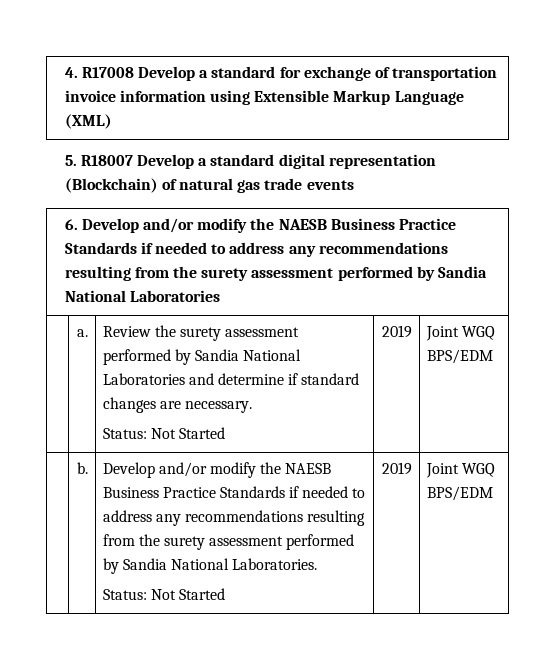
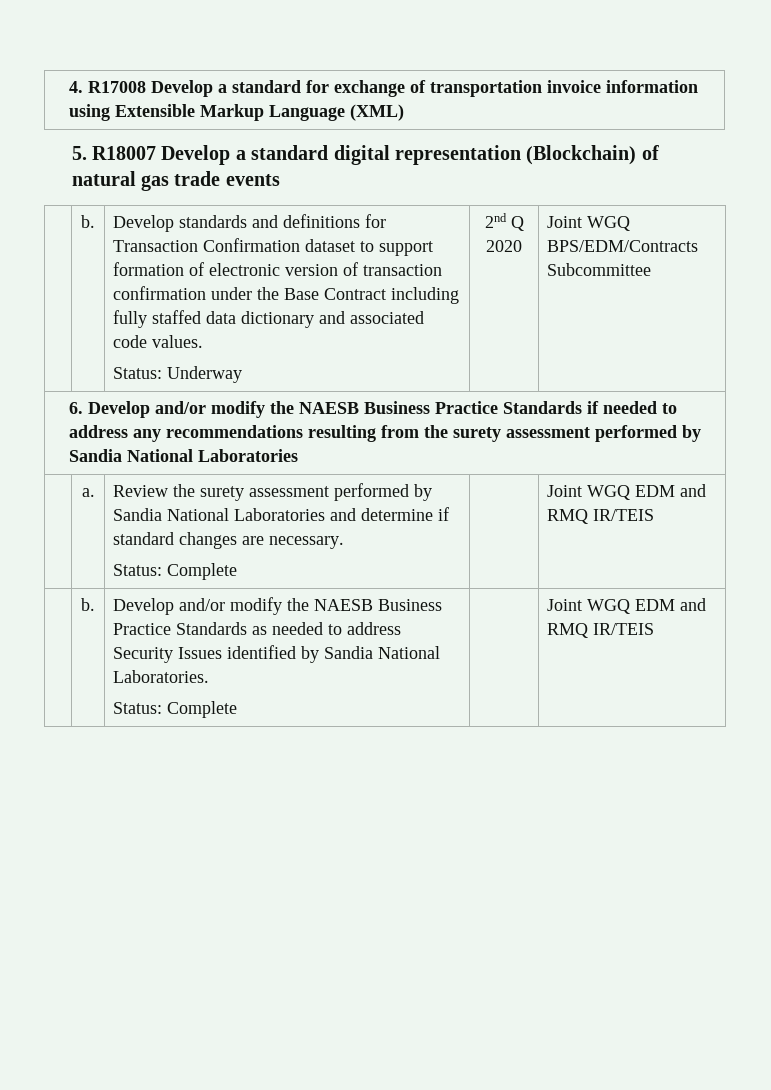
+ | b. | Develop standards and definitions for Transaction Confirmation dataset to support formation of electronic version of transaction confirmation under the Base Contract including fully staffed data dictionary and associated code values.
+ Status: Underway | 2nd Q 2020 | Joint WGQ BPS/EDM/Contracts Subcommittee
  | a. | Review the surety assessment performed by Sandia National Laboratories and determine if standard changes are necessary.
- Status: Not Started | 2019 | Joint WGQ BPS/EDM
+ Status: Complete | | Joint WGQ EDM and RMQ IR/TEIS
- | b. | Develop and/or modify the NAESB Business Practice Standards if needed to address any recommendations resulting from the surety assessment performed by Sandia National Laboratories.
- Status: Not Started | 2019 | Joint WGQ BPS/EDM
+ | b. | Develop and/or modify the NAESB Business Practice Standards as needed to address Security Issues identified by Sandia National Laboratories.
+ Status: Complete | | Joint WGQ EDM and RMQ IR/TEIS

